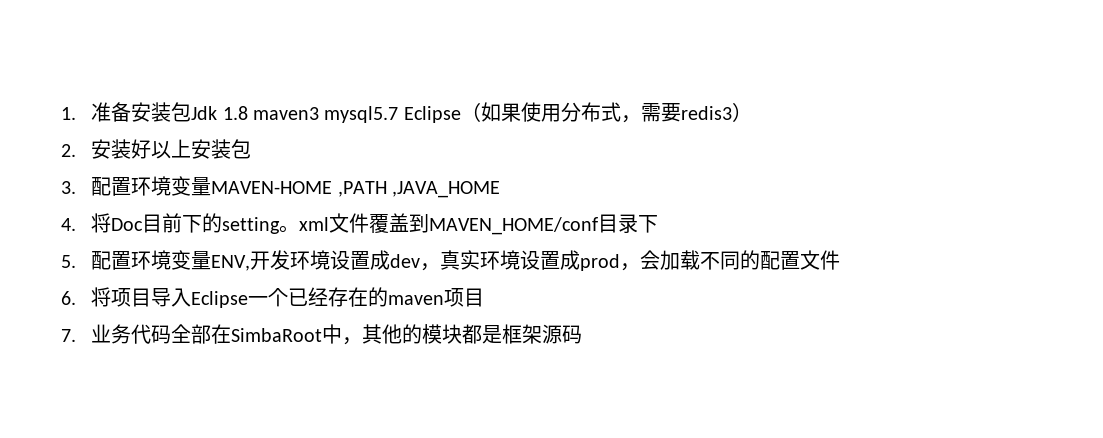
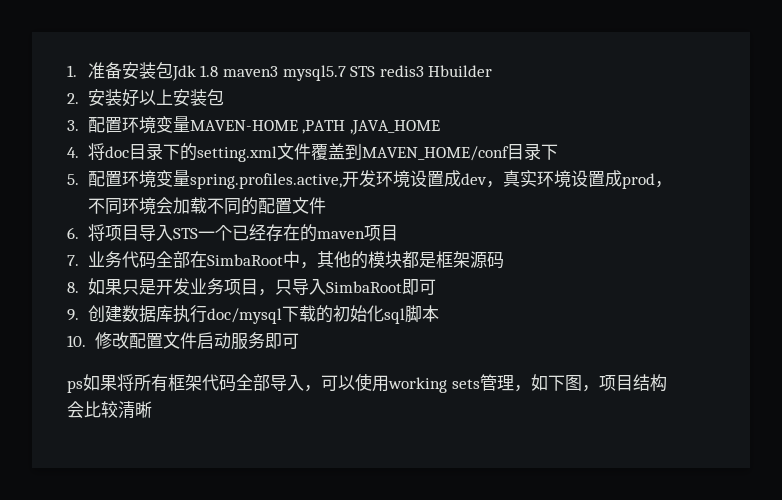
- 1.准备安装包Jdk 1.8 maven3 mysql5.7 Eclipse（如果使用分布式，需要redis3）
+ 1.准备安装包Jdk 1.8 maven3 mysql5.7 STS redis3 Hbuilder
- 4.将Doc目前下的setting。xml文件覆盖到MAVEN_HOME/conf目录下
+ 4.将doc目录下的setting.xml文件覆盖到MAVEN_HOME/conf目录下
- 5.配置环境变量ENV,开发环境设置成dev，真实环境设置成prod，会加载不同的配置文件
+ 5.配置环境变量spring.profiles.active,开发环境设置成dev，真实环境设置成prod，不同环境会加载不同的配置文件
- 6.将项目导入Eclipse一个已经存在的maven项目
+ 6.将项目导入STS一个已经存在的maven项目
+ 8.如果只是开发业务项目，只导入SimbaRoot即可
+ 9.创建数据库执行doc/mysql下载的初始化sql脚本
+ 10.修改配置文件启动服务即可
+ ps如果将所有框架代码全部导入，可以使用working sets管理，如下图，项目结构会比较清晰

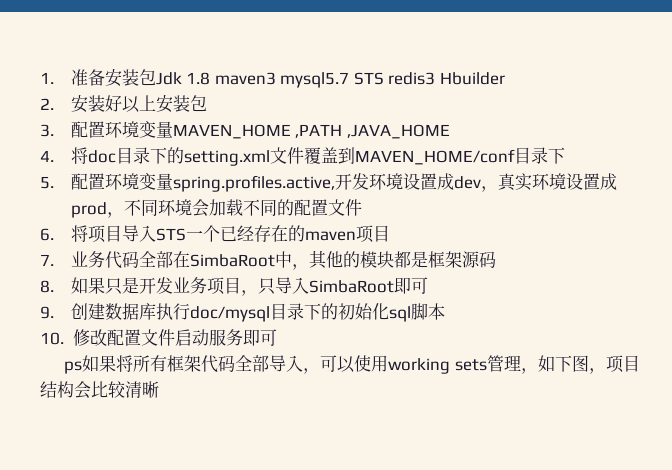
- 3.配置环境变量MAVEN-HOME ,PATH ,JAVA_HOME
+ 3.配置环境变量MAVEN_HOME ,PATH ,JAVA_HOME
- 9.创建数据库执行doc/mysql下载的初始化sql脚本
+ 9.创建数据库执行doc/mysql目录下的初始化sql脚本

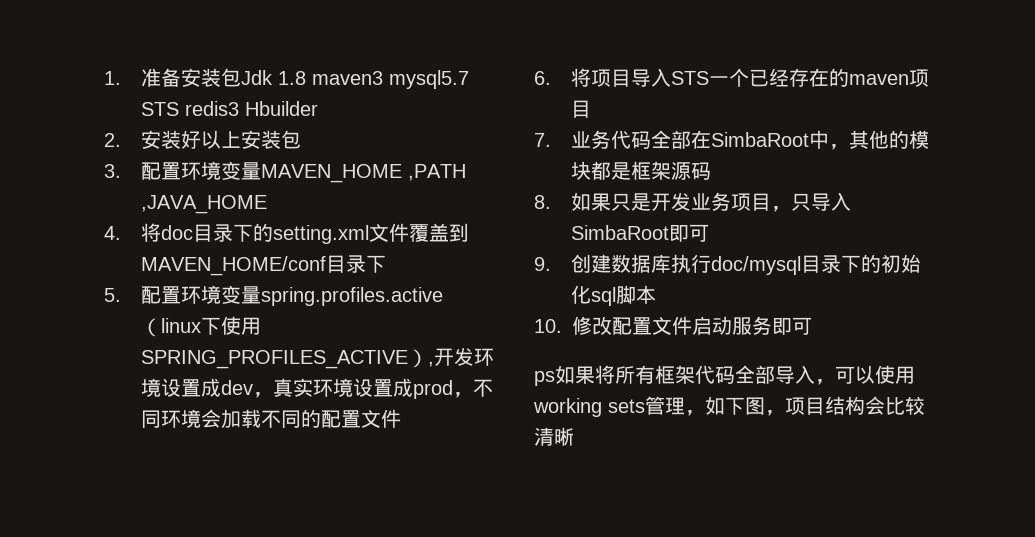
- 5.配置环境变量spring.profiles.active,开发环境设置成dev，真实环境设置成prod，不同环境会加载不同的配置文件
+ 5.配置环境变量spring.profiles.active（linux下使用SPRING_PROFILES_ACTIVE）,开发环境设置成dev，真实环境设置成prod，不同环境会加载不同的配置文件

